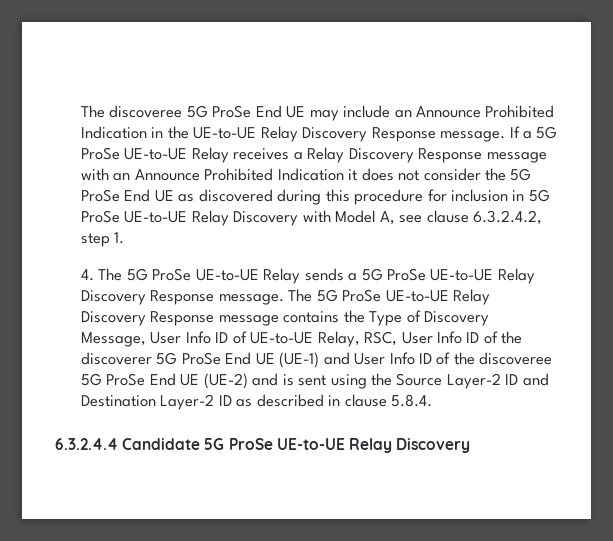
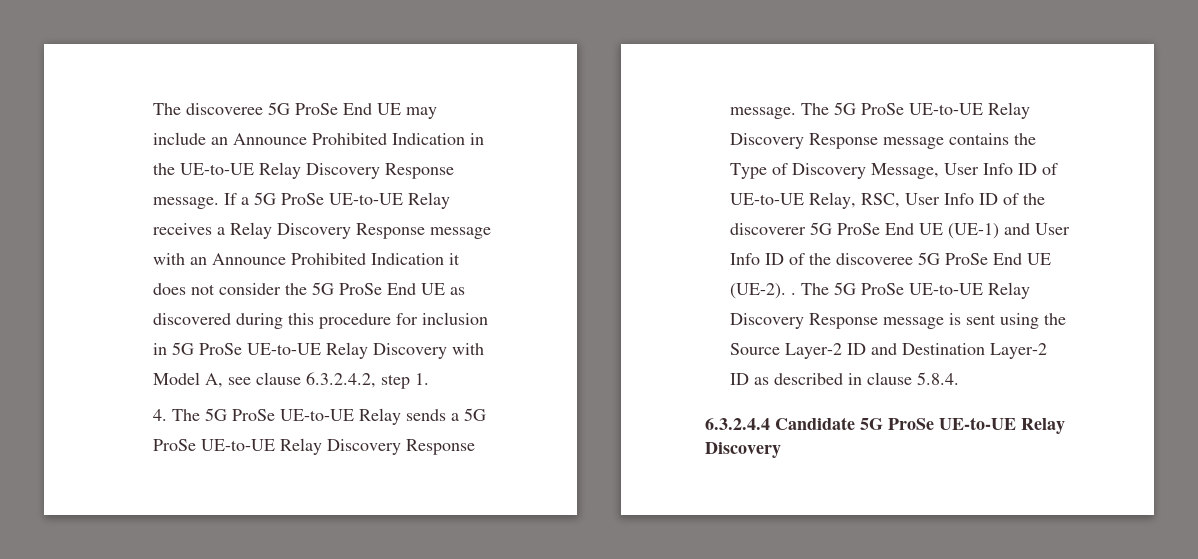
- The 5G ProSe UE-to-UE Relay Discovery Response message contains the Type of Discovery Message, User Info ID of UE-to-UE Relay, RSC, User Info ID of the discoverer 5G ProSe End UE (UE-1) and User Info ID of the discoveree 5G ProSe End UE (UE-2) and is sent using the Source Layer-2 ID and Destination Layer-2 ID as described in clause 5.8.4.
+ The 5G ProSe UE-to-UE Relay Discovery Response message contains the Type of Discovery Message, User Info ID of UE-to-UE Relay, RSC, User Info ID of the discoverer 5G ProSe End UE (UE-1) and User Info ID of the discoveree 5G ProSe End UE (UE-2). . The 5G ProSe UE-to-UE Relay Discovery Response message is sent using the Source Layer-2 ID and Destination Layer-2 ID as described in clause 5.8.4.

